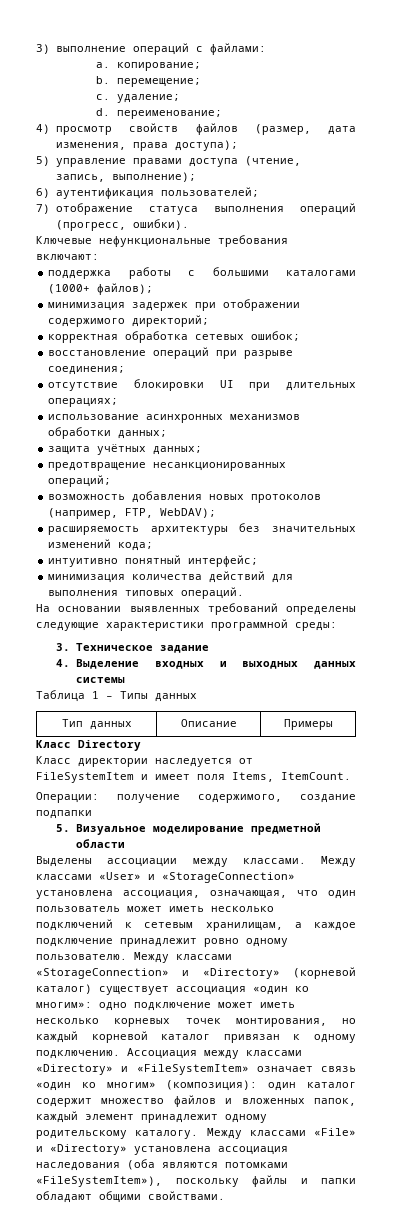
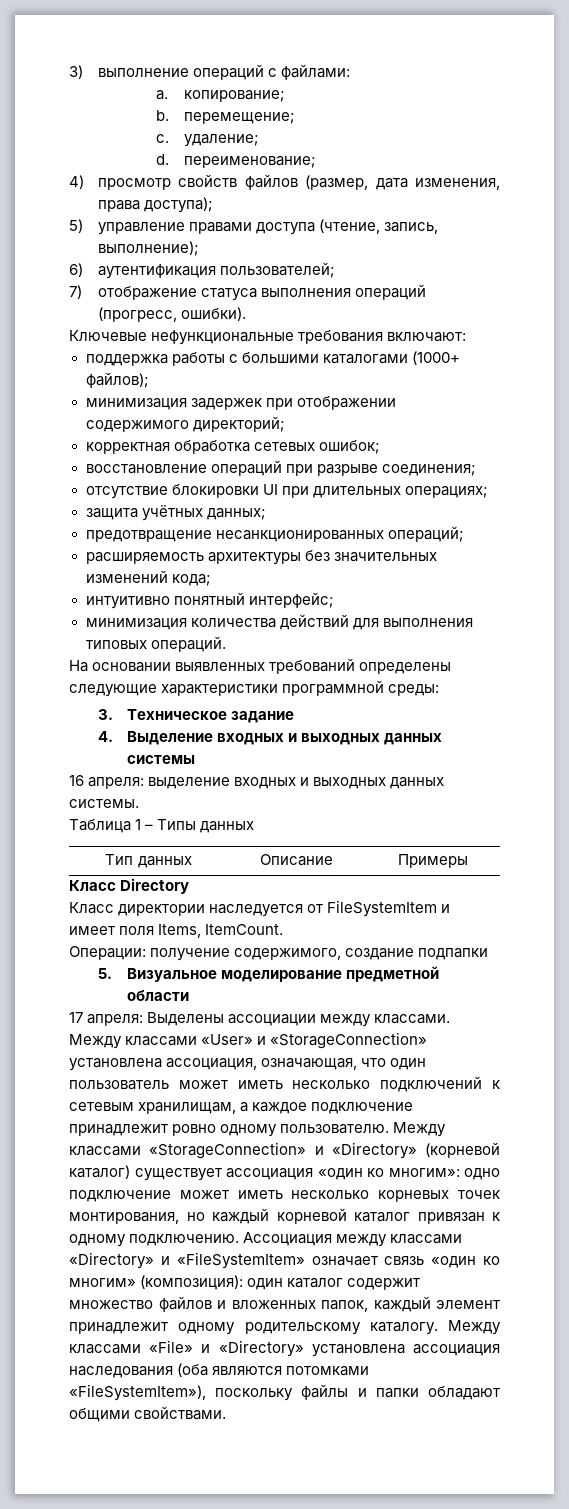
- использование асинхронных механизмов обработки данных;
- возможность добавления новых протоколов (например, FTP, WebDAV);
+ 16 апреля: выделение входных и выходных данных системы.
- Выделены ассоциации между классами.
+ 17 апреля: Выделены ассоциации между классами.

